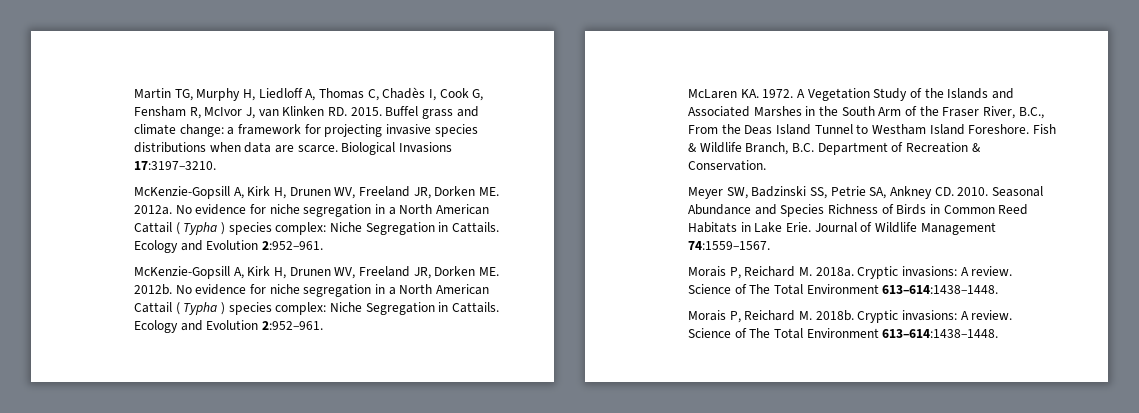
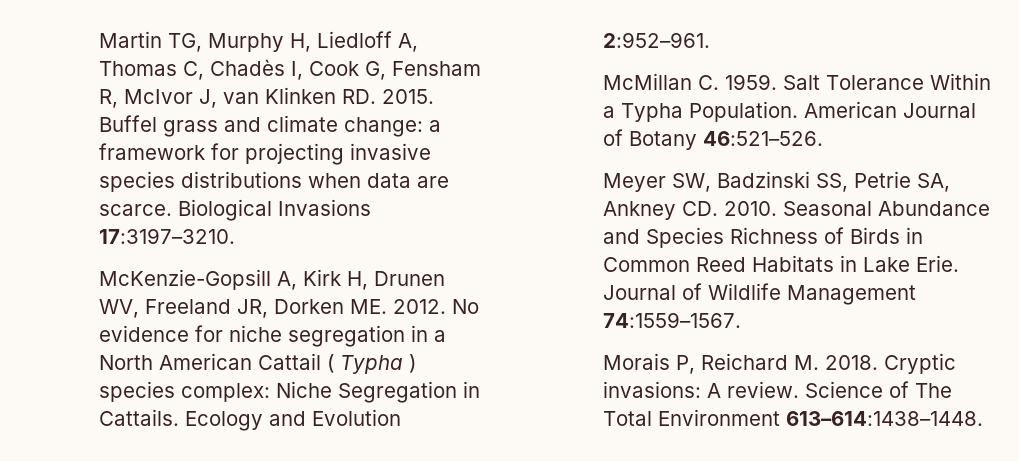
- McKenzie-Gopsill A, Kirk H, Drunen WV, Freeland JR, Dorken ME. 2012a.
+ McKenzie-Gopsill A, Kirk H, Drunen WV, Freeland JR, Dorken ME. 2012.
- McKenzie-Gopsill A, Kirk H, Drunen WV, Freeland JR, Dorken ME. 2012b. No evidence for niche segregation in a North American Cattail ( Typha ) species complex: Niche Segregation in Cattails. Ecology and Evolution 2:952–961.
- McLaren KA. 1972. A Vegetation Study of the Islands and Associated Marshes in the South Arm of the Fraser River, B.C., From the Deas Island Tunnel to Westham Island Foreshore. Fish & Wildlife Branch, B.C. Department of Recreation & Conservation.
+ McMillan C. 1959. Salt Tolerance Within a Typha Population. American Journal of Botany 46:521–526.
- Morais P, Reichard M. 2018a.
+ Morais P, Reichard M. 2018.
- Morais P, Reichard M. 2018b. Cryptic invasions: A review. Science of The Total Environment 613–614:1438–1448.

